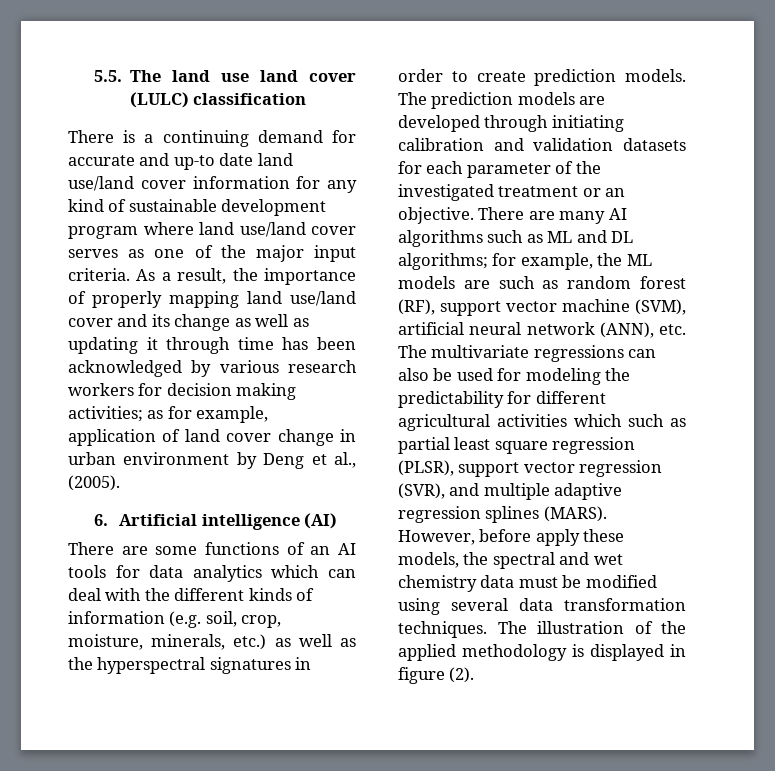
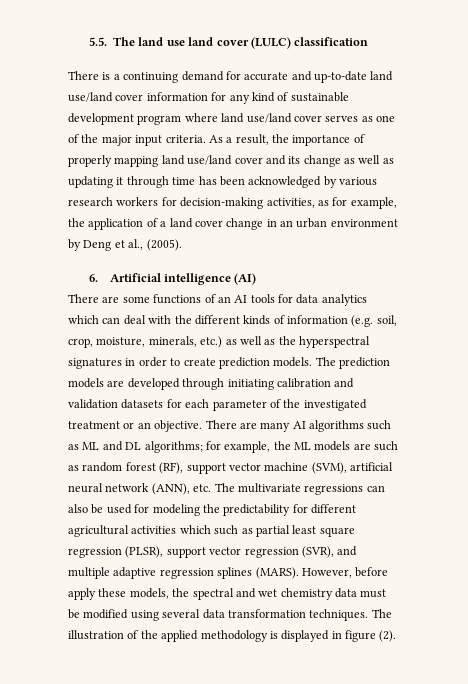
- There is a continuing demand for accurate and up-to date land use/land cover information for any kind of sustainable development program where land use/land cover serves as one of the major input criteria.
+ There is a continuing demand for accurate and up-to-date land use/land cover information for any kind of sustainable development program where land use/land cover serves as one of the major input criteria.
- As a result, the importance of properly mapping land use/land cover and its change as well as updating it through time has been acknowledged by various research workers for decision making activities; as for example, application of land cover change in urban environment by Deng et al., (2005).
+ As a result, the importance of properly mapping land use/land cover and its change as well as updating it through time has been acknowledged by various research workers for decision-making activities, as for example, the application of a land cover change in an urban environment by Deng et al., (2005).

